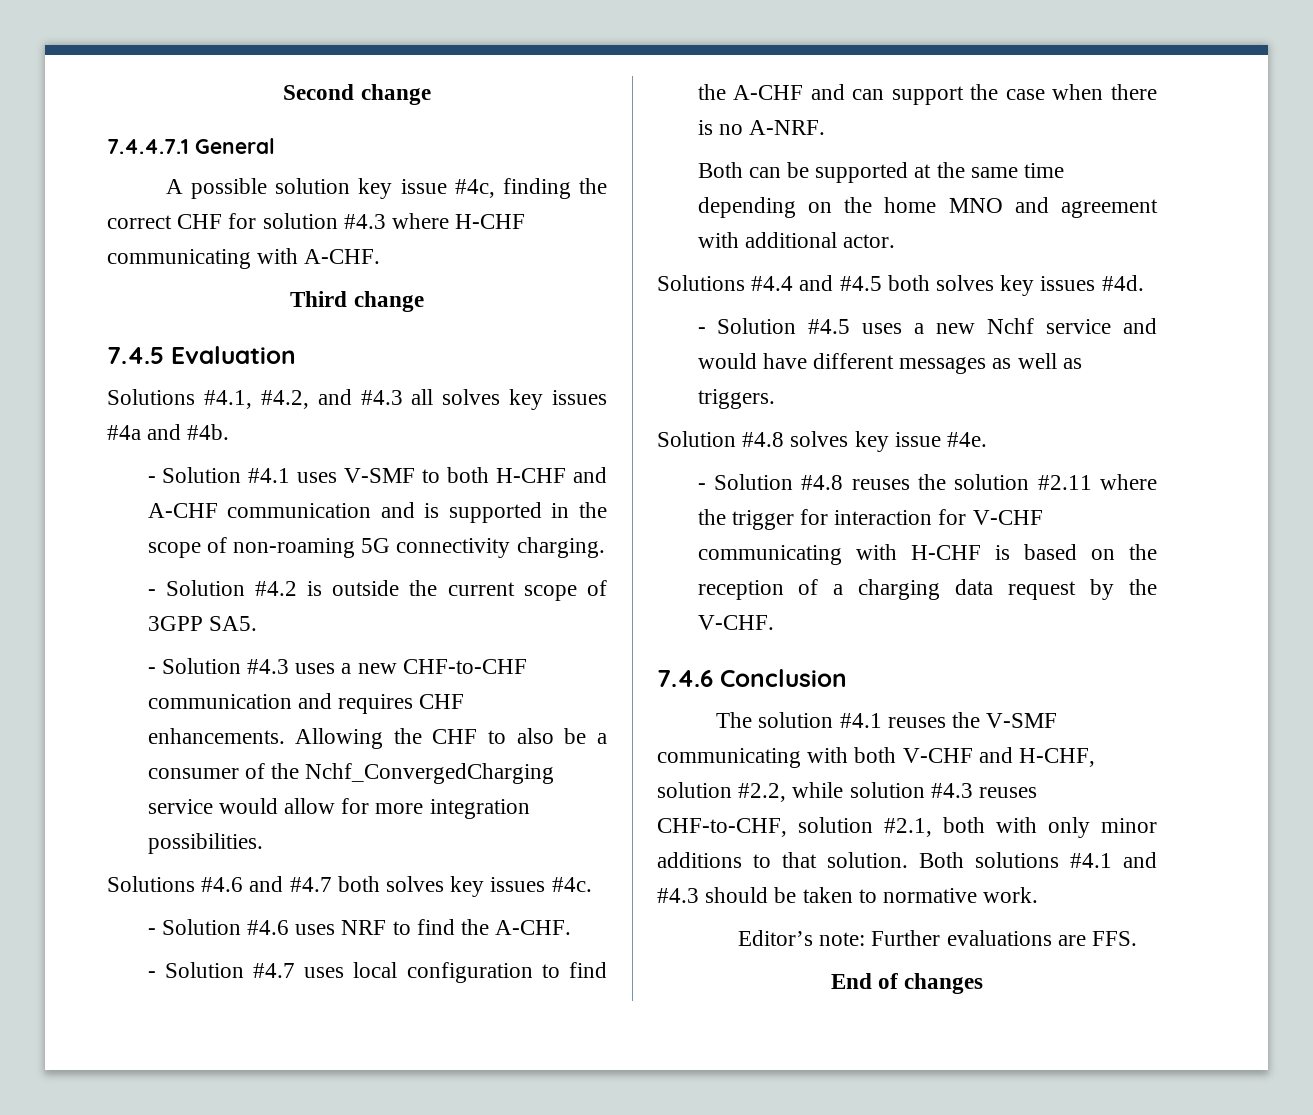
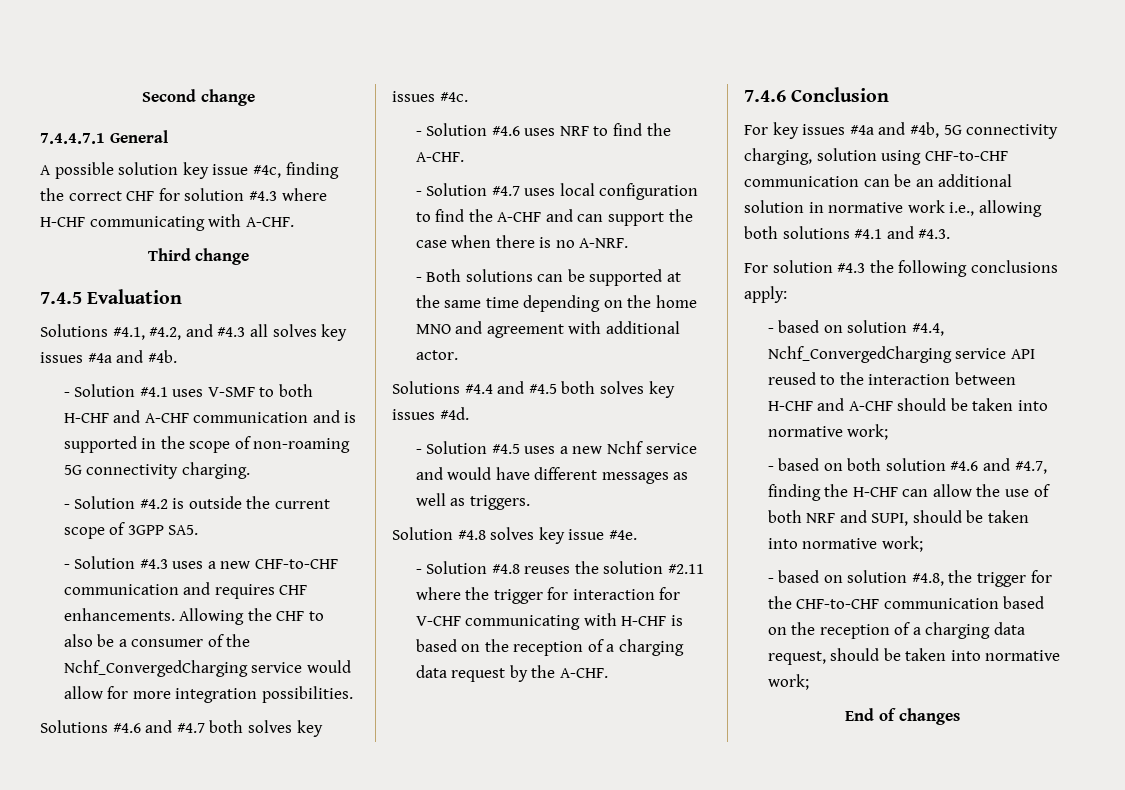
- Both can be supported at the same time depending on the home MNO and agreement with additional actor.
+ - Both solutions can be supported at the same time depending on the home MNO and agreement with additional actor.
- - Solution #4.8 reuses the solution #2.11 where the trigger for interaction for V-CHF communicating with H-CHF is based on the reception of a charging data request by the V-CHF.
+ - Solution #4.8 reuses the solution #2.11 where the trigger for interaction for V-CHF communicating with H-CHF is based on the reception of a charging data request by the A-CHF.
- The solution #4.1 reuses the V-SMF communicating with both V-CHF and H-CHF, solution #2.2, while solution #4.3 reuses CHF-to-CHF, solution #2.1, both with only minor additions to that solution. Both solutions #4.1 and #4.3 should be taken to normative work.
- Editor’s note: Further evaluations are FFS.
+ For key issues #4a and #4b, 5G connectivity charging, solution using CHF-to-CHF communication can be an additional solution in normative work i.e., allowing both solutions #4.1 and #4.3.
+ For solution #4.3 the following conclusions apply:
+ - based on solution #4.4, Nchf_ConvergedCharging service API reused to the interaction between H-CHF and A-CHF should be taken into normative work;
+ - based on both solution #4.6 and #4.7, finding the H-CHF can allow the use of both NRF and SUPI, should be taken into normative work;
+ - based on solution #4.8, the trigger for the CHF-to-CHF communication based on the reception of a charging data request, should be taken into normative work;

